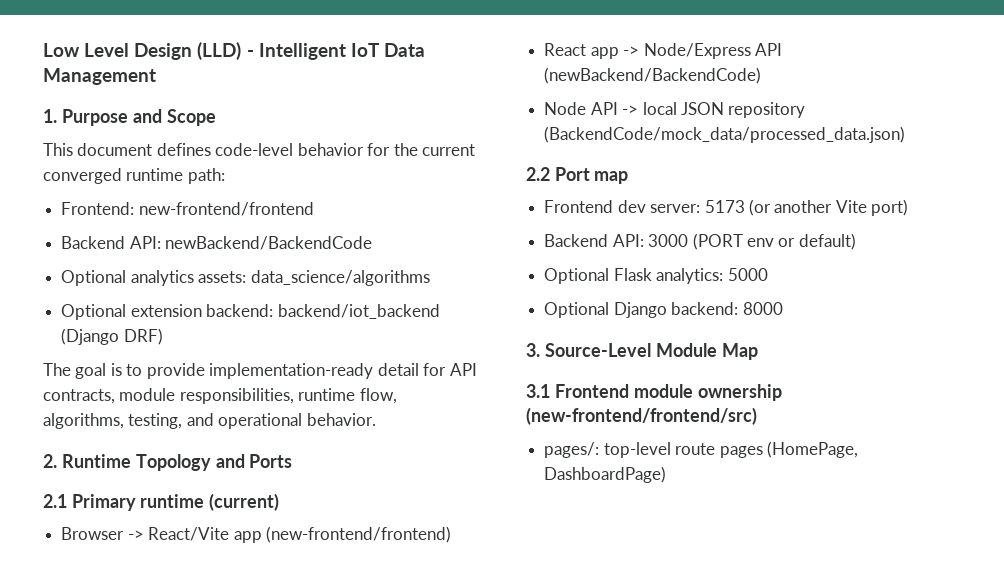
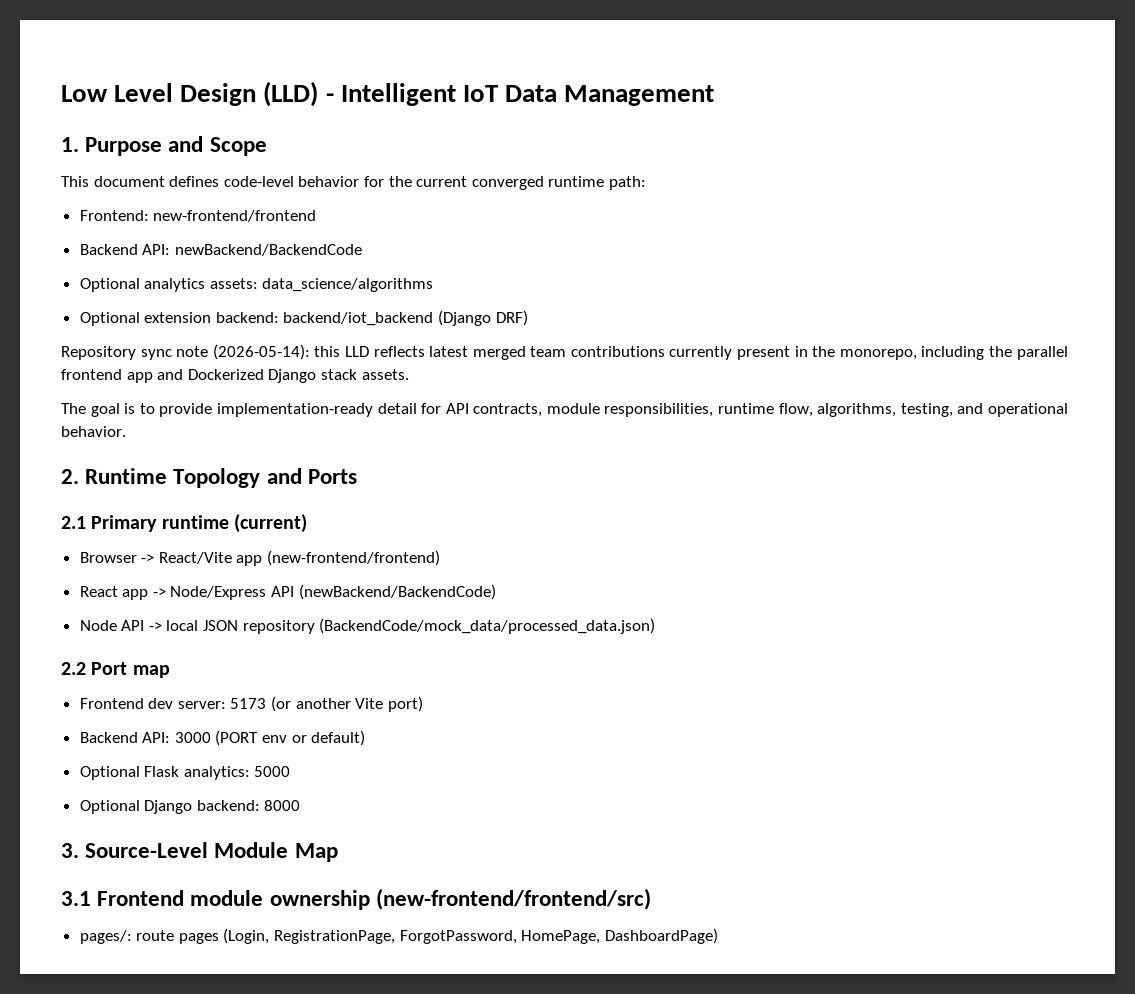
+ Repository sync note (2026-05-14): this LLD reflects latest merged team contributions currently present in the monorepo, including the parallel frontend app and Dockerized Django stack assets.
- pages/: top-level route pages (HomePage, DashboardPage)
+ pages/: route pages (Login, RegistrationPage, ForgotPassword, HomePage, DashboardPage)

